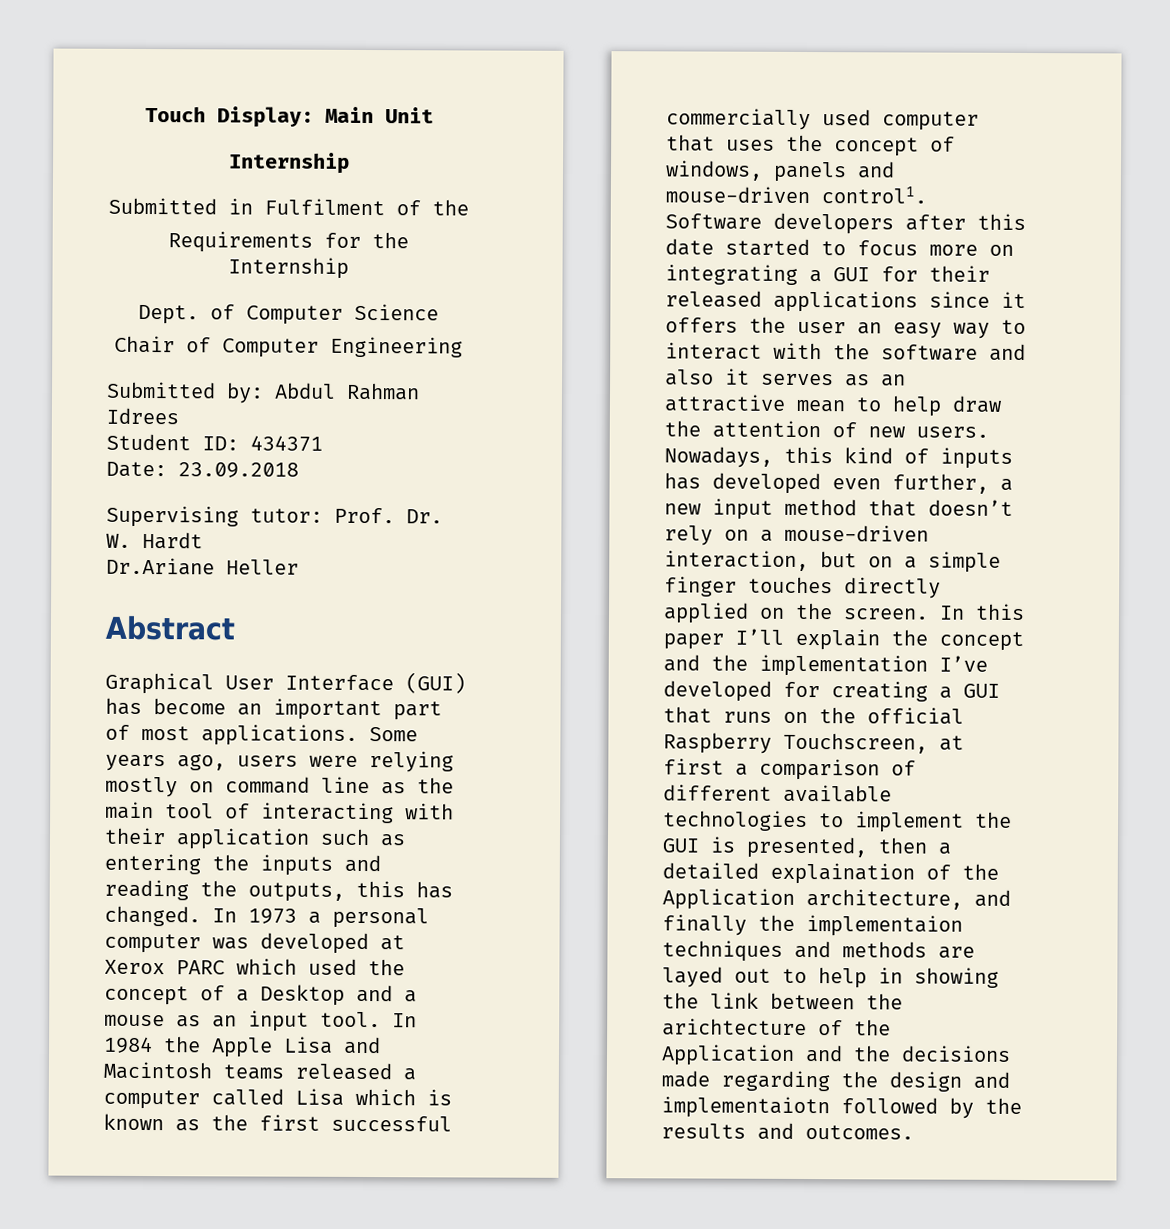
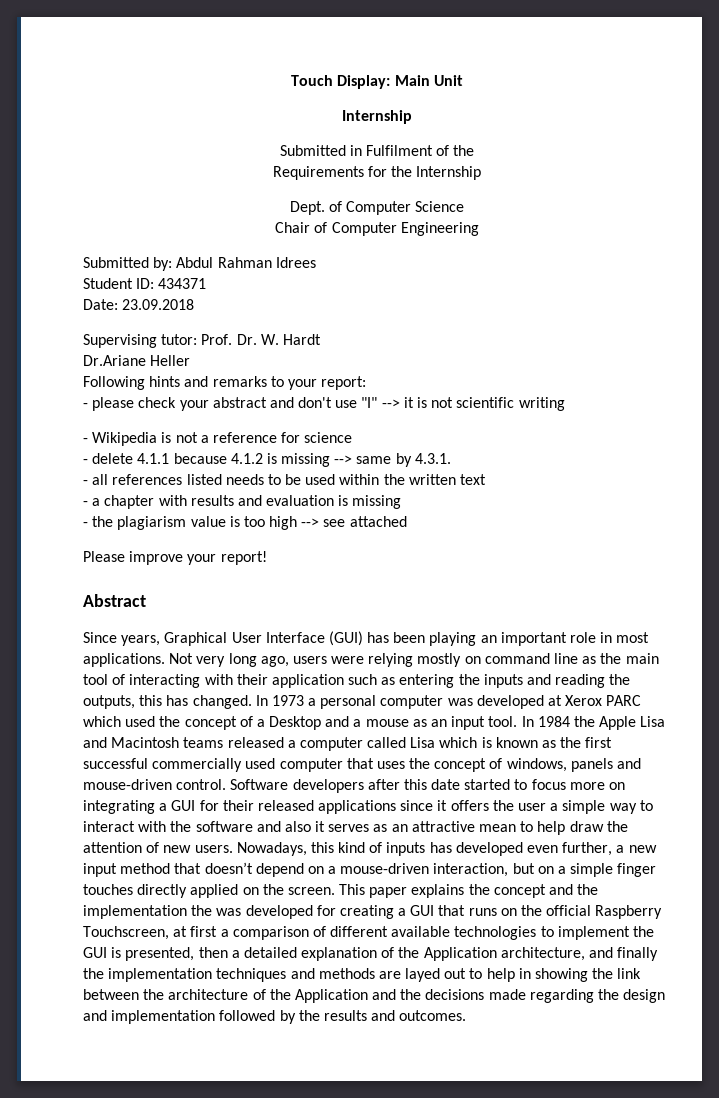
+ Following hints and remarks to your report:
+ - please check your abstract and don't use "I" --> it is not scientific writing
+ - Wikipedia is not a reference for science
+ - delete 4.1.1 because 4.1.2 is missing --> same by 4.3.1.
+ - all references listed needs to be used within the written text
+ - a chapter with results and evaluation is missing
+ - the plagiarism value is too high --> see attached
+ Please improve your report!
- Graphical User Interface (GUI) has become an important part of most applications. Some years ago, users were relying mostly on command line as the main tool of interacting with their application such as entering the inputs and reading the outputs, this has changed.
+ Since years, Graphical User Interface (GUI) has been playing an important role in most applications. Not very long ago, users were relying mostly on command line as the main tool of interacting with their application such as entering the inputs and reading the outputs, this has changed.
- In 1984 the Apple Lisa and Macintosh teams released a computer called Lisa which is known as the first successful commercially used computer that uses the concept of windows, panels and mouse-driven control1.
+ In 1984 the Apple Lisa and Macintosh teams released a computer called Lisa which is known as the first successful commercially used computer that uses the concept of windows, panels and mouse-driven control.
- Software developers after this date started to focus more on integrating a GUI for their released applications since it offers the user an easy way to interact with the software and also it serves as an attractive mean to help draw the attention of new users.
+ Software developers after this date started to focus more on integrating a GUI for their released applications since it offers the user a simple way to interact with the software and also it serves as an attractive mean to help draw the attention of new users.
- Nowadays, this kind of inputs has developed even further, a new input method that doesn’t rely on a mouse-driven interaction, but on a simple finger touches directly applied on the screen.
+ Nowadays, this kind of inputs has developed even further, a new input method that doesn’t depend on a mouse-driven interaction, but on a simple finger touches directly applied on the screen.
- In this paper I’ll explain the concept and the implementation I’ve developed for creating a GUI that runs on the official Raspberry Touchscreen, at first a comparison of different available technologies to implement the GUI is presented, then a detailed explaination of the Application architecture, and finally the implementaion techniques and methods are layed out to help in showing the link between the arichtecture of the Application and the decisions made regarding the design and implementaiotn followed by the results and outcomes.
+ This paper explains the concept and the implementation the was developed for creating a GUI that runs on the official Raspberry Touchscreen, at first a comparison of different available technologies to implement the GUI is presented, then a detailed explanation of the Application architecture, and finally the implementation techniques and methods are layed out to help in showing the link between the architecture of the Application and the decisions made regarding the design and implementation followed by the results and outcomes.

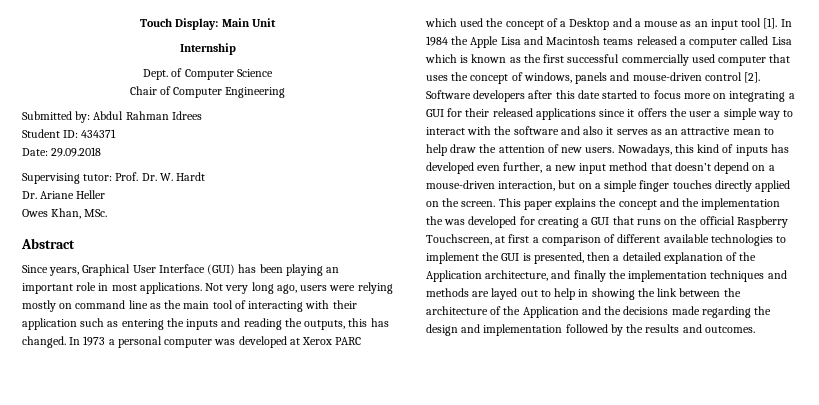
- Submitted in Fulfilment of the
- Requirements for the Internship
- Date: 23.09.2018
+ Date: 29.09.2018
- Dr.Ariane Heller
+ Dr. Ariane Heller
- Following hints and remarks to your report:
- - please check your abstract and don't use "I" --> it is not scientific writing
- - Wikipedia is not a reference for science
- - delete 4.1.1 because 4.1.2 is missing --> same by 4.3.1.
- - all references listed needs to be used within the written text
- - a chapter with results and evaluation is missing
- - the plagiarism value is too high --> see attached
- Please improve your report!
+ Owes Khan, MSc.
- In 1973 a personal computer was developed at Xerox PARC which used the concept of a Desktop and a mouse as an input tool.
+ In 1973 a personal computer was developed at Xerox PARC which used the concept of a Desktop and a mouse as an input tool [1].
- In 1984 the Apple Lisa and Macintosh teams released a computer called Lisa which is known as the first successful commercially used computer that uses the concept of windows, panels and mouse-driven control.
+ In 1984 the Apple Lisa and Macintosh teams released a computer called Lisa which is known as the first successful commercially used computer that uses the concept of windows, panels and mouse-driven control [2].

